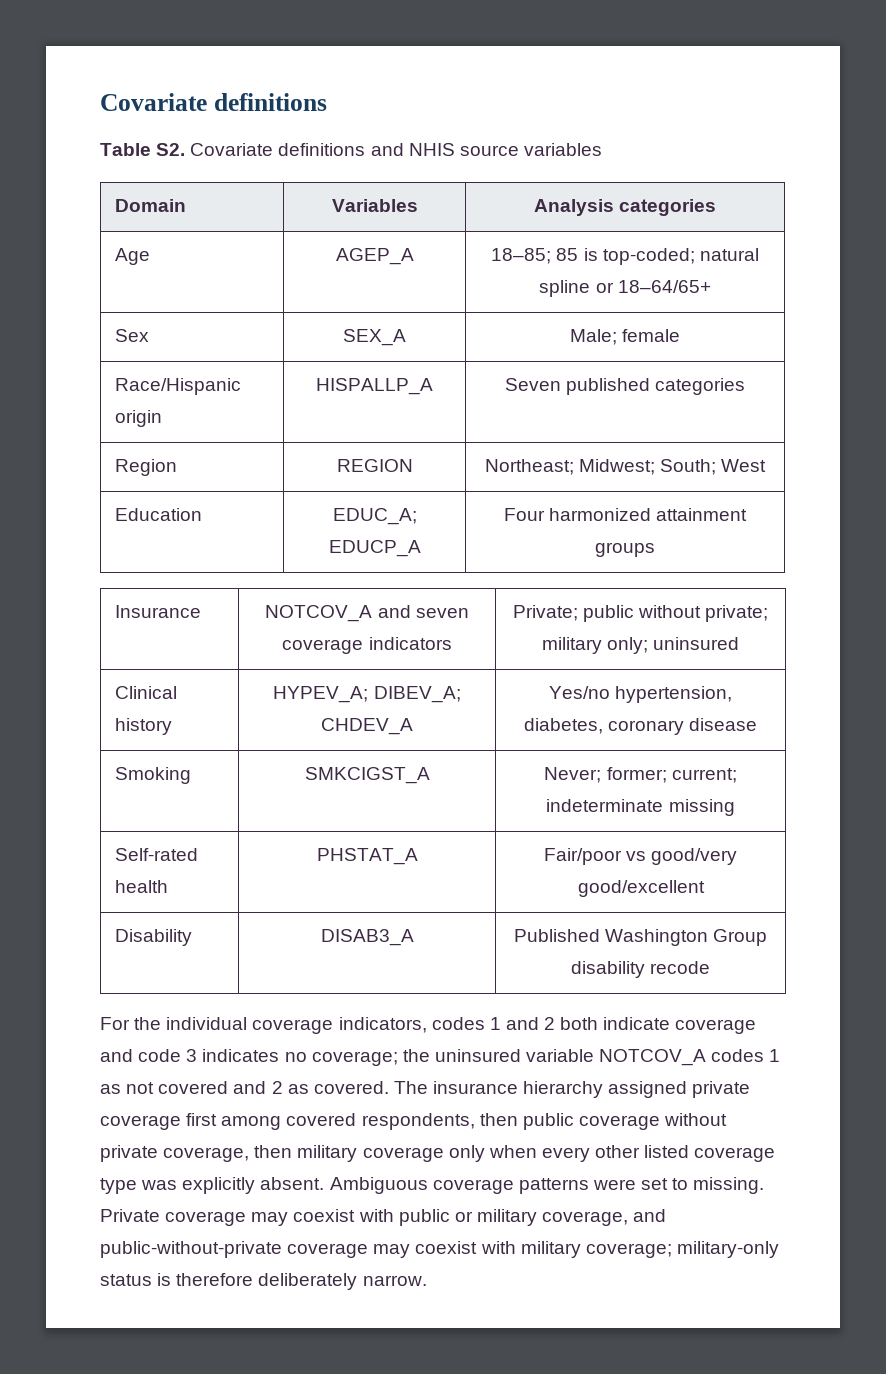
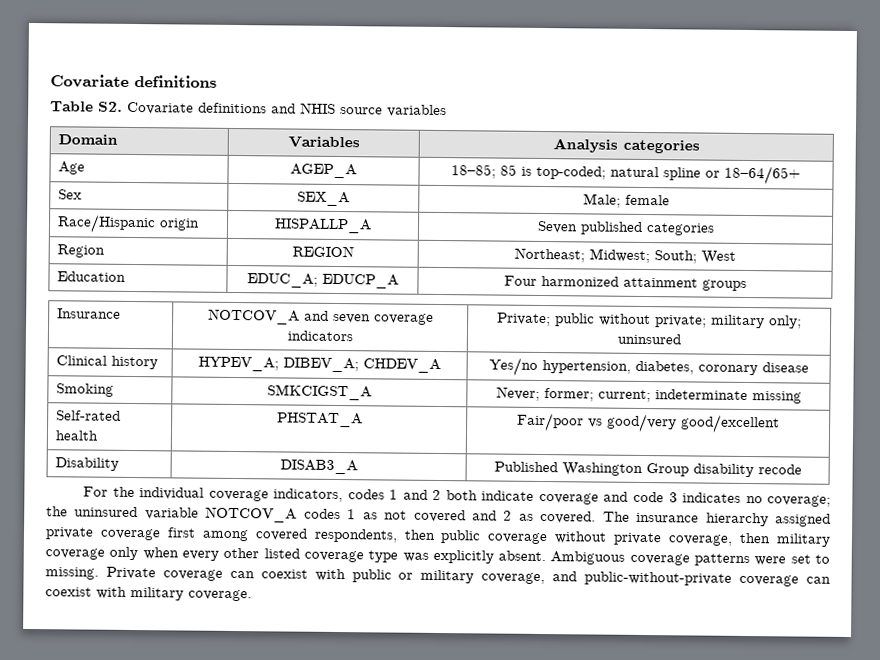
- Private coverage may coexist with public or military coverage, and public-without-private coverage may coexist with military coverage; military-only status is therefore deliberately narrow.
+ Private coverage can coexist with public or military coverage, and public-without-private coverage can coexist with military coverage.

